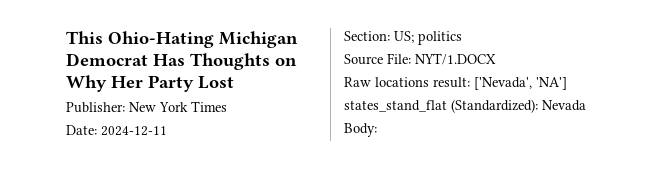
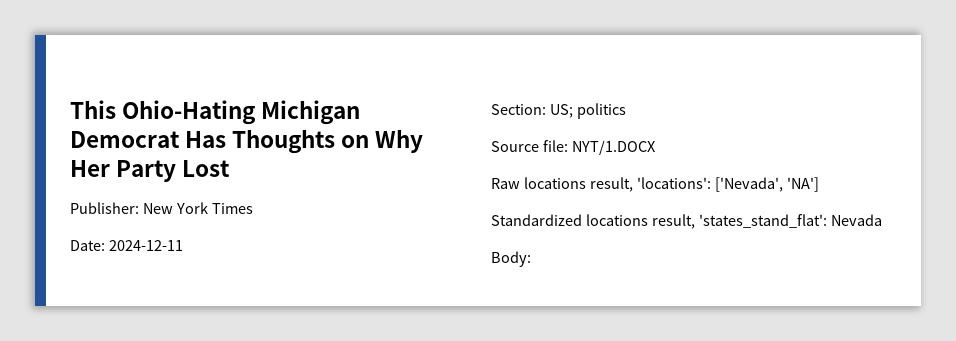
- Source File: NYT/1.DOCX
+ Source file: NYT/1.DOCX
- Raw locations result: ['Nevada', 'NA']
+ Raw locations result, 'locations': ['Nevada', 'NA']
- states_stand_flat (Standardized): Nevada
+ Standardized locations result, 'states_stand_flat': Nevada

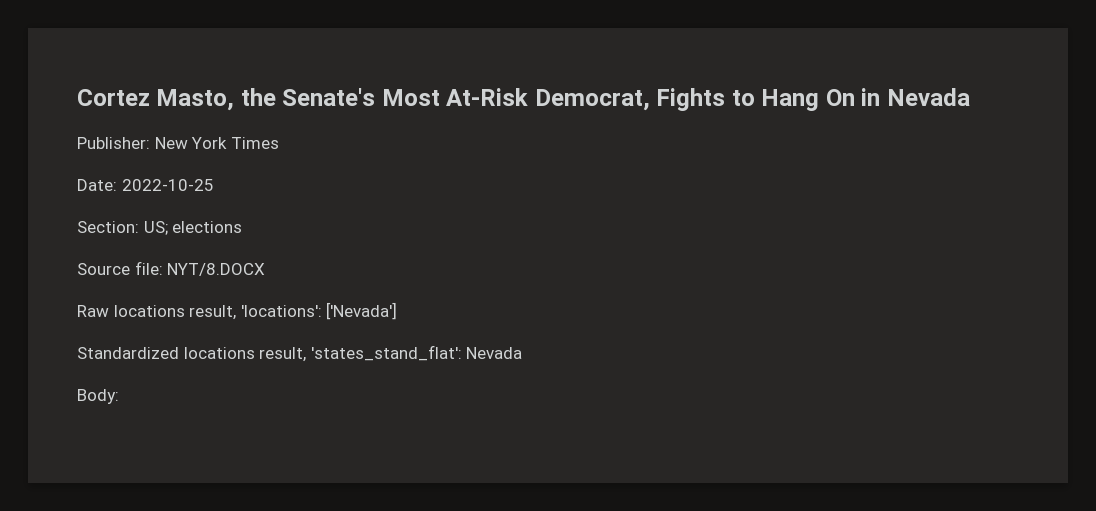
- This Ohio-Hating Michigan Democrat Has Thoughts on Why Her Party Lost
+ Cortez Masto, the Senate's Most At-Risk Democrat, Fights to Hang On in Nevada
- Date: 2024-12-11
+ Date: 2022-10-25
- Section: US; politics
+ Section: US; elections
- Source file: NYT/1.DOCX
+ Source file: NYT/8.DOCX
- Raw locations result, 'locations': ['Nevada', 'NA']
+ Raw locations result, 'locations': ['Nevada']

